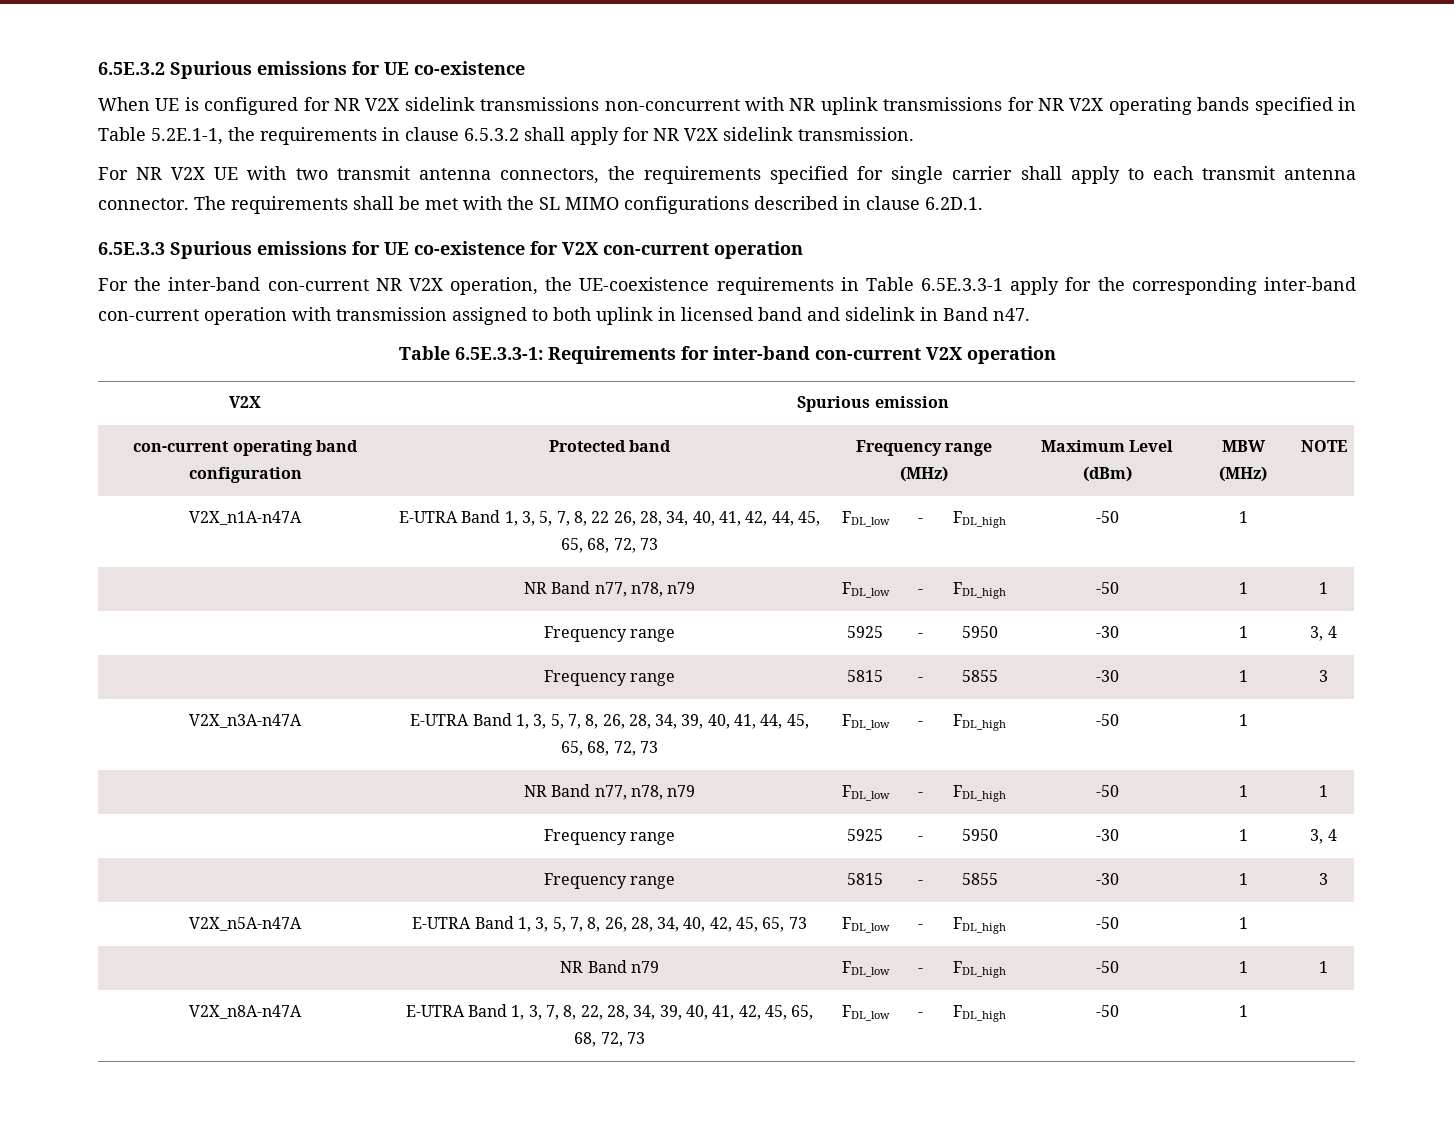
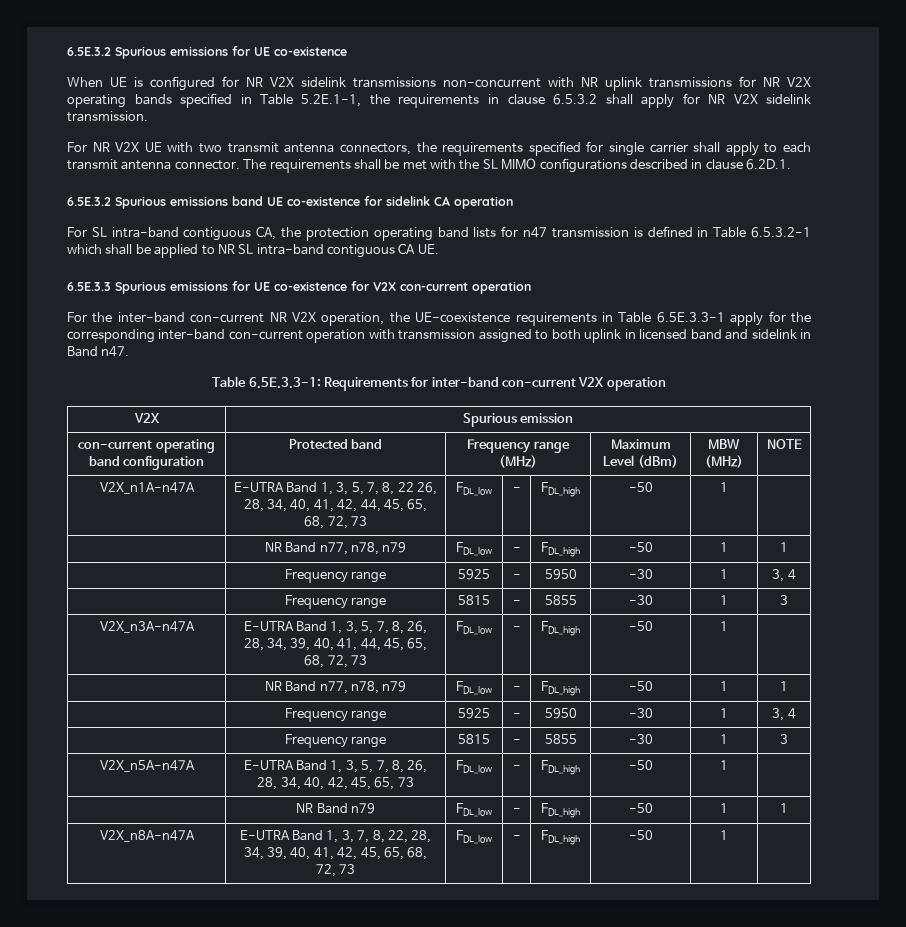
+ 6.5E.3.2 Spurious emissions band UE co-existence for sidelink CA operation
+ For SL intra-band contiguous CA, the protection operating band lists for n47 transmission is defined in Table 6.5.3.2-1 which shall be applied to NR SL intra-band contiguous CA UE.

